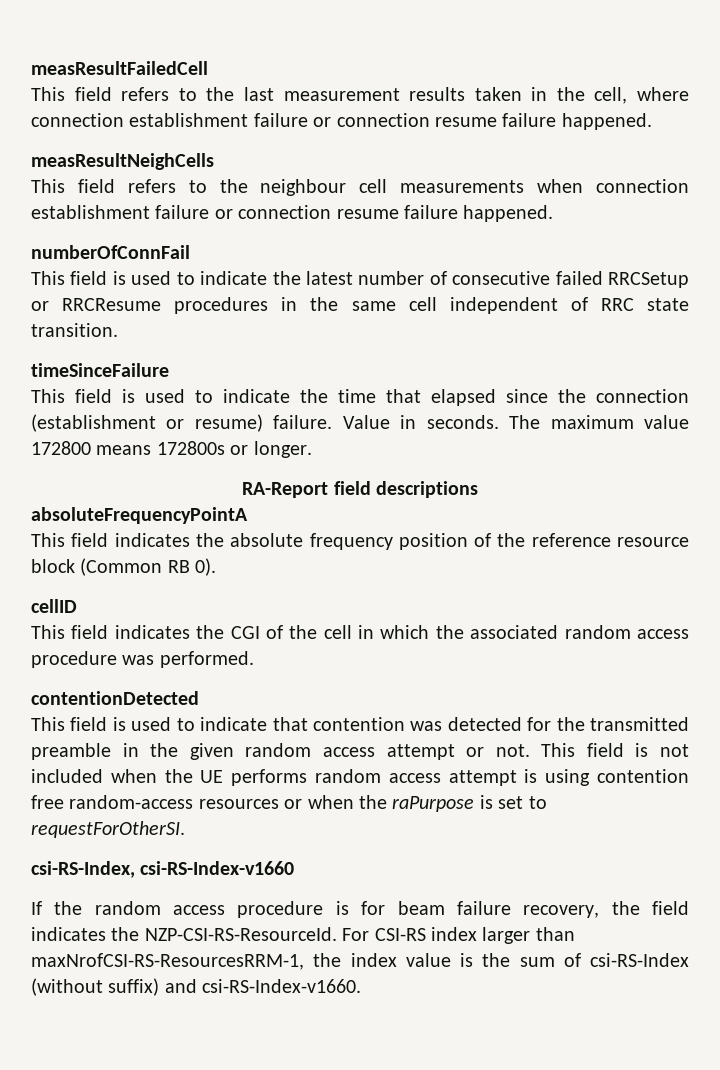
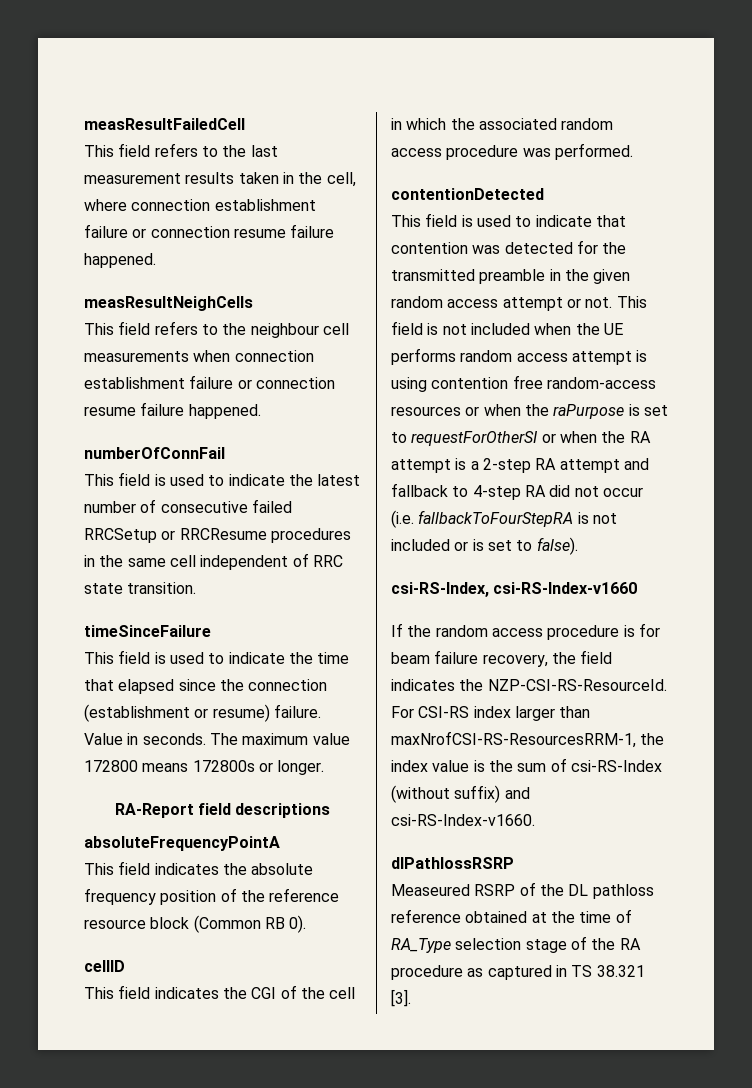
- This field is not included when the UE performs random access attempt is using contention free random-access resources or when the raPurpose is set to requestForOtherSI.
+ This field is not included when the UE performs random access attempt is using contention free random-access resources or when the raPurpose is set to requestForOtherSI or when the RA attempt is a 2-step RA attempt and fallback to 4-step RA did not occur (i.e. fallbackToFourStepRA is not included or is set to false).
+ dlPathlossRSRP
+ Measeured RSRP of the DL pathloss reference obtained at the time of RA_Type selection stage of the RA procedure as captured in TS 38.321 [3].

